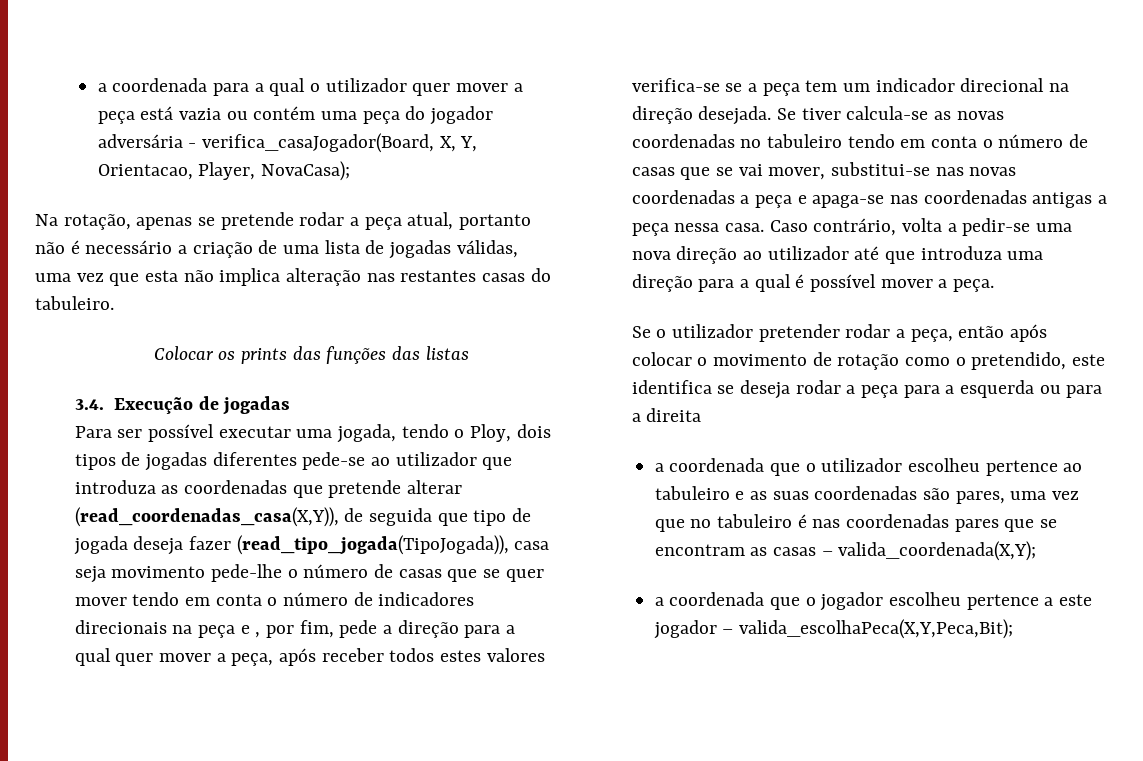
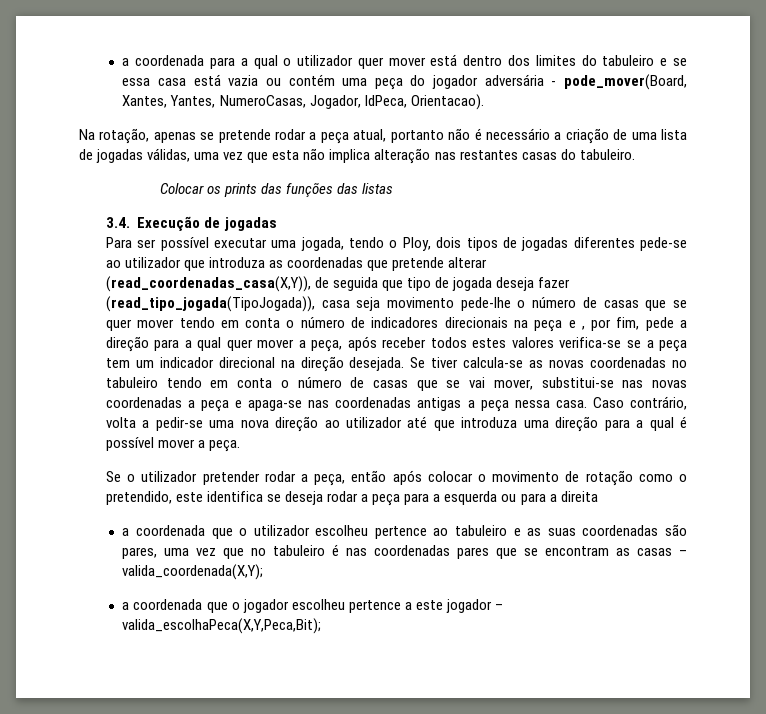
- a coordenada para a qual o utilizador quer mover a peça está vazia ou contém uma peça do jogador adversária - verifica_casaJogador(Board, X, Y, Orientacao, Player, NovaCasa);
+ a coordenada para a qual o utilizador quer mover está dentro dos limites do tabuleiro e se essa casa está vazia ou contém uma peça do jogador adversária - pode_mover(Board, Xantes, Yantes, NumeroCasas, Jogador, IdPeca, Orientacao).

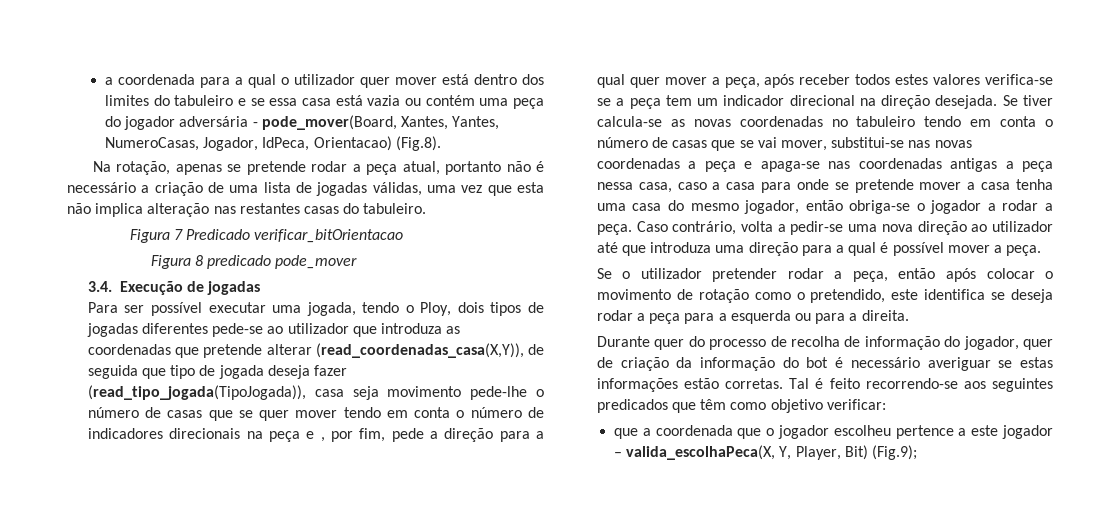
- a coordenada para a qual o utilizador quer mover está dentro dos limites do tabuleiro e se essa casa está vazia ou contém uma peça do jogador adversária - pode_mover(Board, Xantes, Yantes, NumeroCasas, Jogador, IdPeca, Orientacao).
+ a coordenada para a qual o utilizador quer mover está dentro dos limites do tabuleiro e se essa casa está vazia ou contém uma peça do jogador adversária - pode_mover(Board, Xantes, Yantes, NumeroCasas, Jogador, IdPeca, Orientacao) (Fig.8).
- Colocar os prints das funções das listas
+ Figura 7 Predicado verificar_bitOrientacao
+ Figura 8 predicado pode_mover
- Se tiver calcula-se as novas coordenadas no tabuleiro tendo em conta o número de casas que se vai mover, substitui-se nas novas coordenadas a peça e apaga-se nas coordenadas antigas a peça nessa casa.
+ Se tiver calcula-se as novas coordenadas no tabuleiro tendo em conta o número de casas que se vai mover, substitui-se nas novas coordenadas a peça e apaga-se nas coordenadas antigas a peça nessa casa, caso a casa para onde se pretende mover a casa tenha uma casa do mesmo jogador, então obriga-se o jogador a rodar a peça.
- Se o utilizador pretender rodar a peça, então após colocar o movimento de rotação como o pretendido, este identifica se deseja rodar a peça para a esquerda ou para a direita
- a coordenada que o utilizador escolheu pertence ao tabuleiro e as suas coordenadas são pares, uma vez que no tabuleiro é nas coordenadas pares que se encontram as casas – valida_coordenada(X,Y);
- a coordenada que o jogador escolheu pertence a este jogador – valida_escolhaPeca(X,Y,Peca,Bit);
+ Se o utilizador pretender rodar a peça, então após colocar o movimento de rotação como o pretendido, este identifica se deseja rodar a peça para a esquerda ou para a direita.
+ Durante quer do processo de recolha de informação do jogador, quer de criação da informação do bot é necessário averiguar se estas informações estão corretas. Tal é feito recorrendo-se aos seguintes predicados que têm como objetivo verificar:
+ que a coordenada que o jogador escolheu pertence a este jogador – valida_escolhaPeca(X, Y, Player, Bit) (Fig.9);

